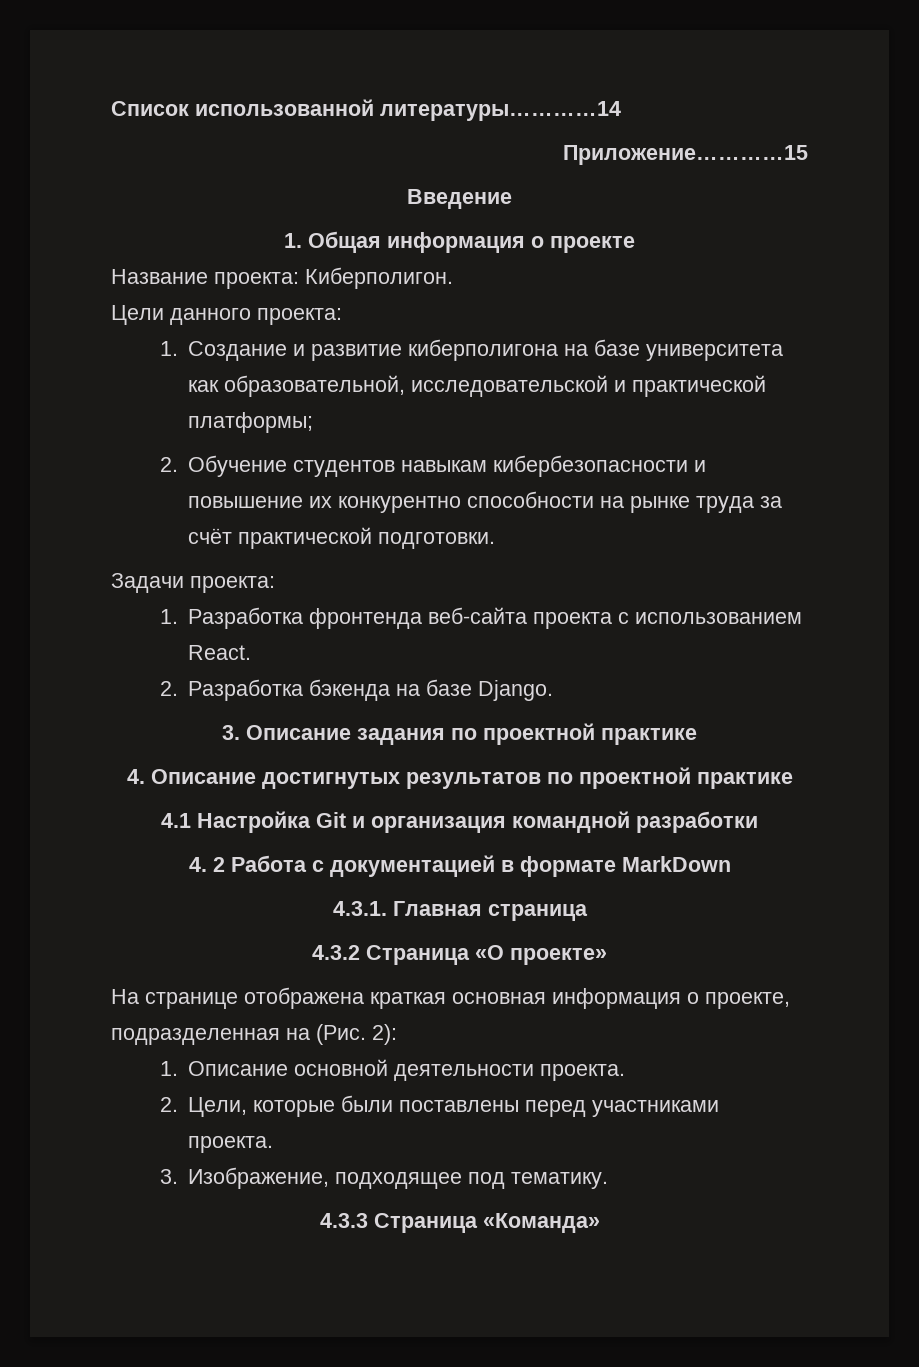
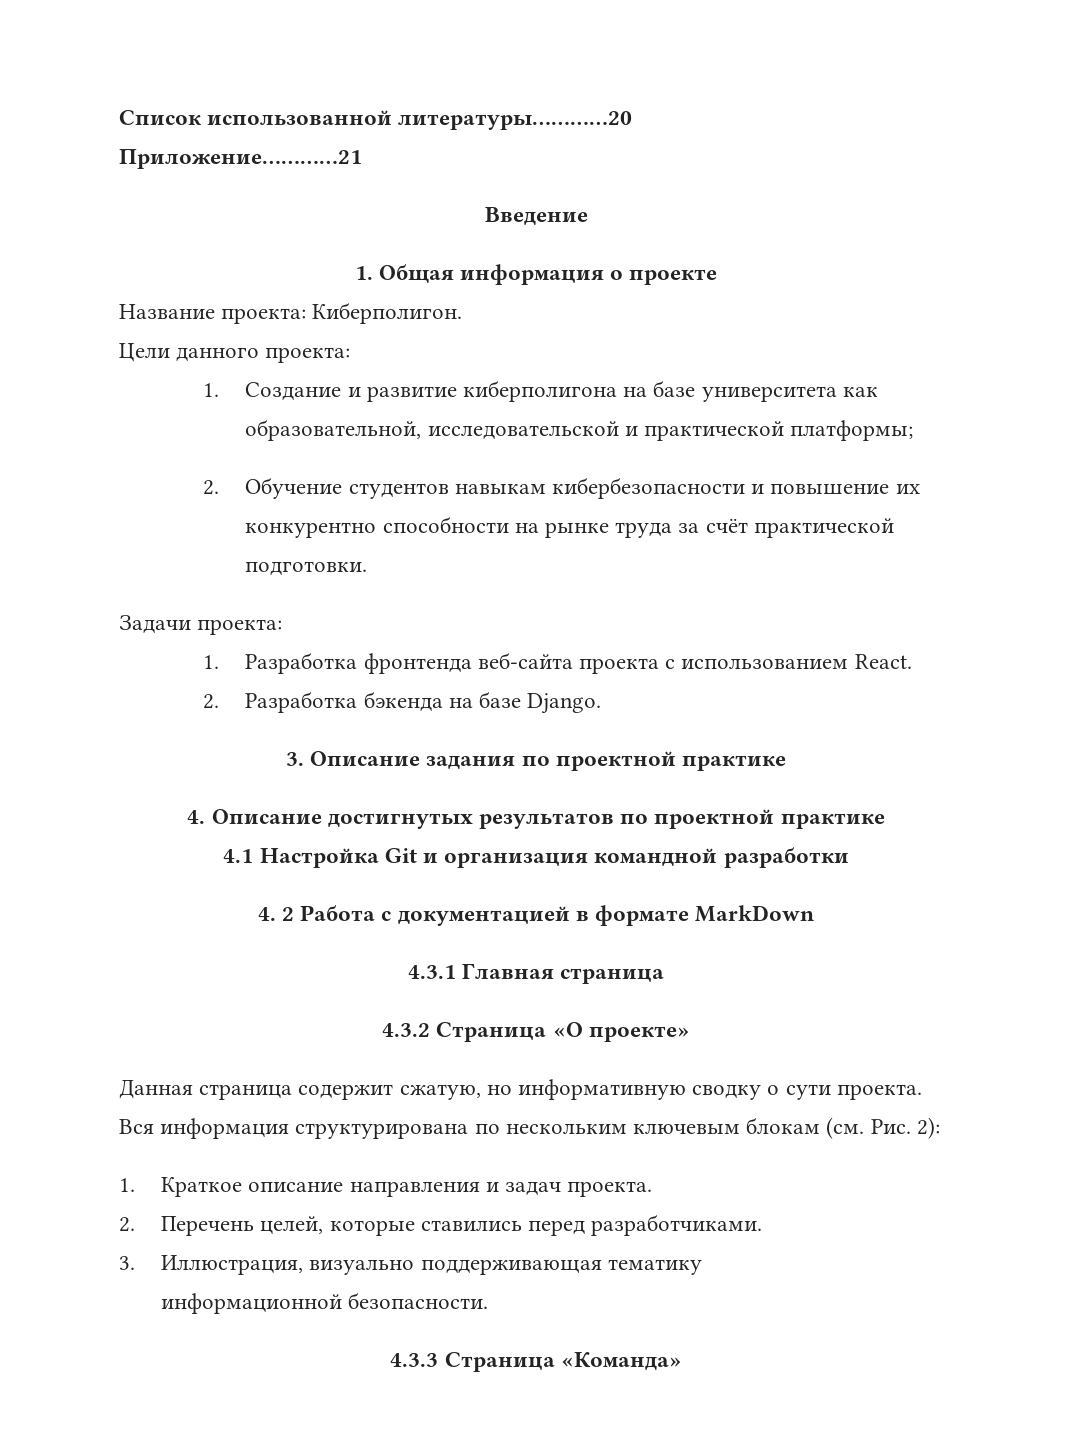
- Список использованной литературы…………14
- Приложение…………15
+ Список использованной литературы…………20
+ Приложение…………21
- 4.3.1. Главная страница
+ 4.3.1 Главная страница
- На странице отображена краткая основная информация о проекте, подразделенная на (Рис. 2):
- 1. Описание основной деятельности проекта.
- 2. Цели, которые были поставлены перед участниками проекта.
- 3. Изображение, подходящее под тематику.
+ Данная страница содержит сжатую, но информативную сводку о сути проекта. Вся информация структурирована по нескольким ключевым блокам (см. Рис. 2):
+ 1. Краткое описание направления и задач проекта.
+ 2. Перечень целей, которые ставились перед разработчиками.
+ 3. Иллюстрация, визуально поддерживающая тематику
+ информационной безопасности.

